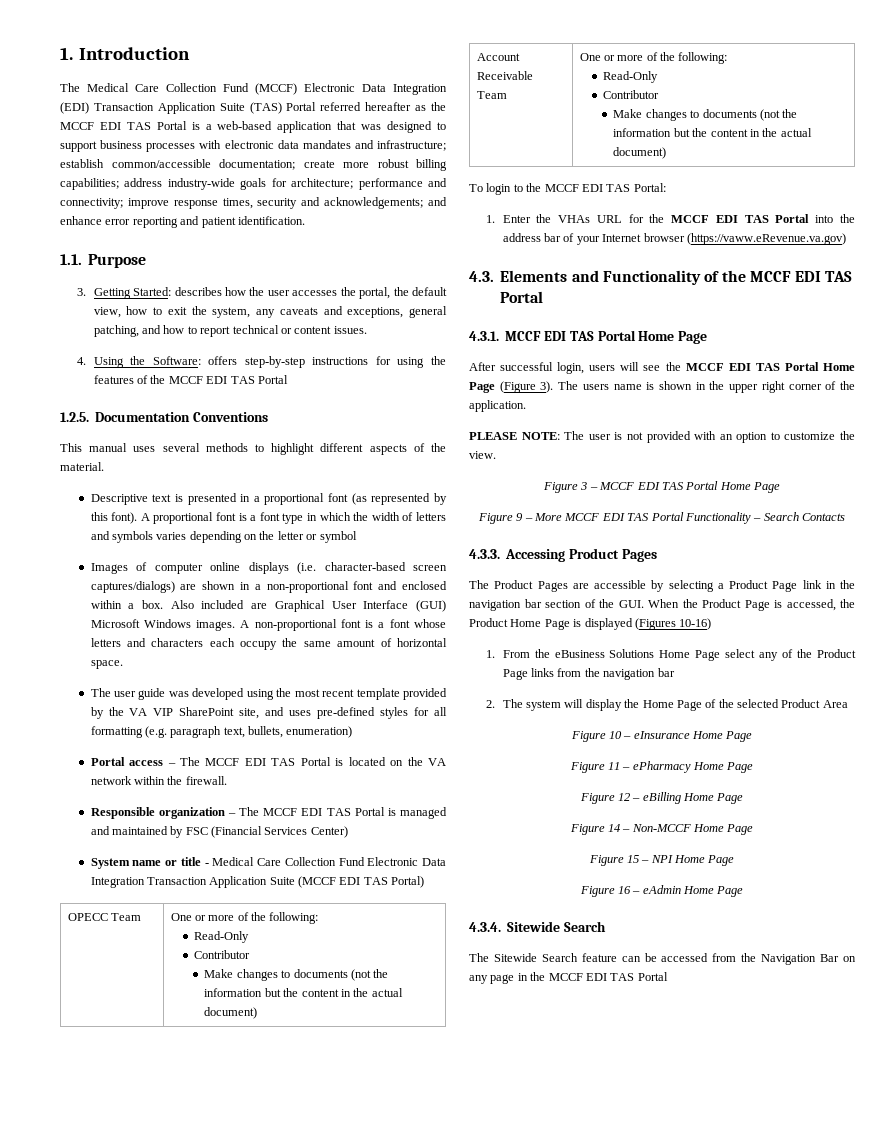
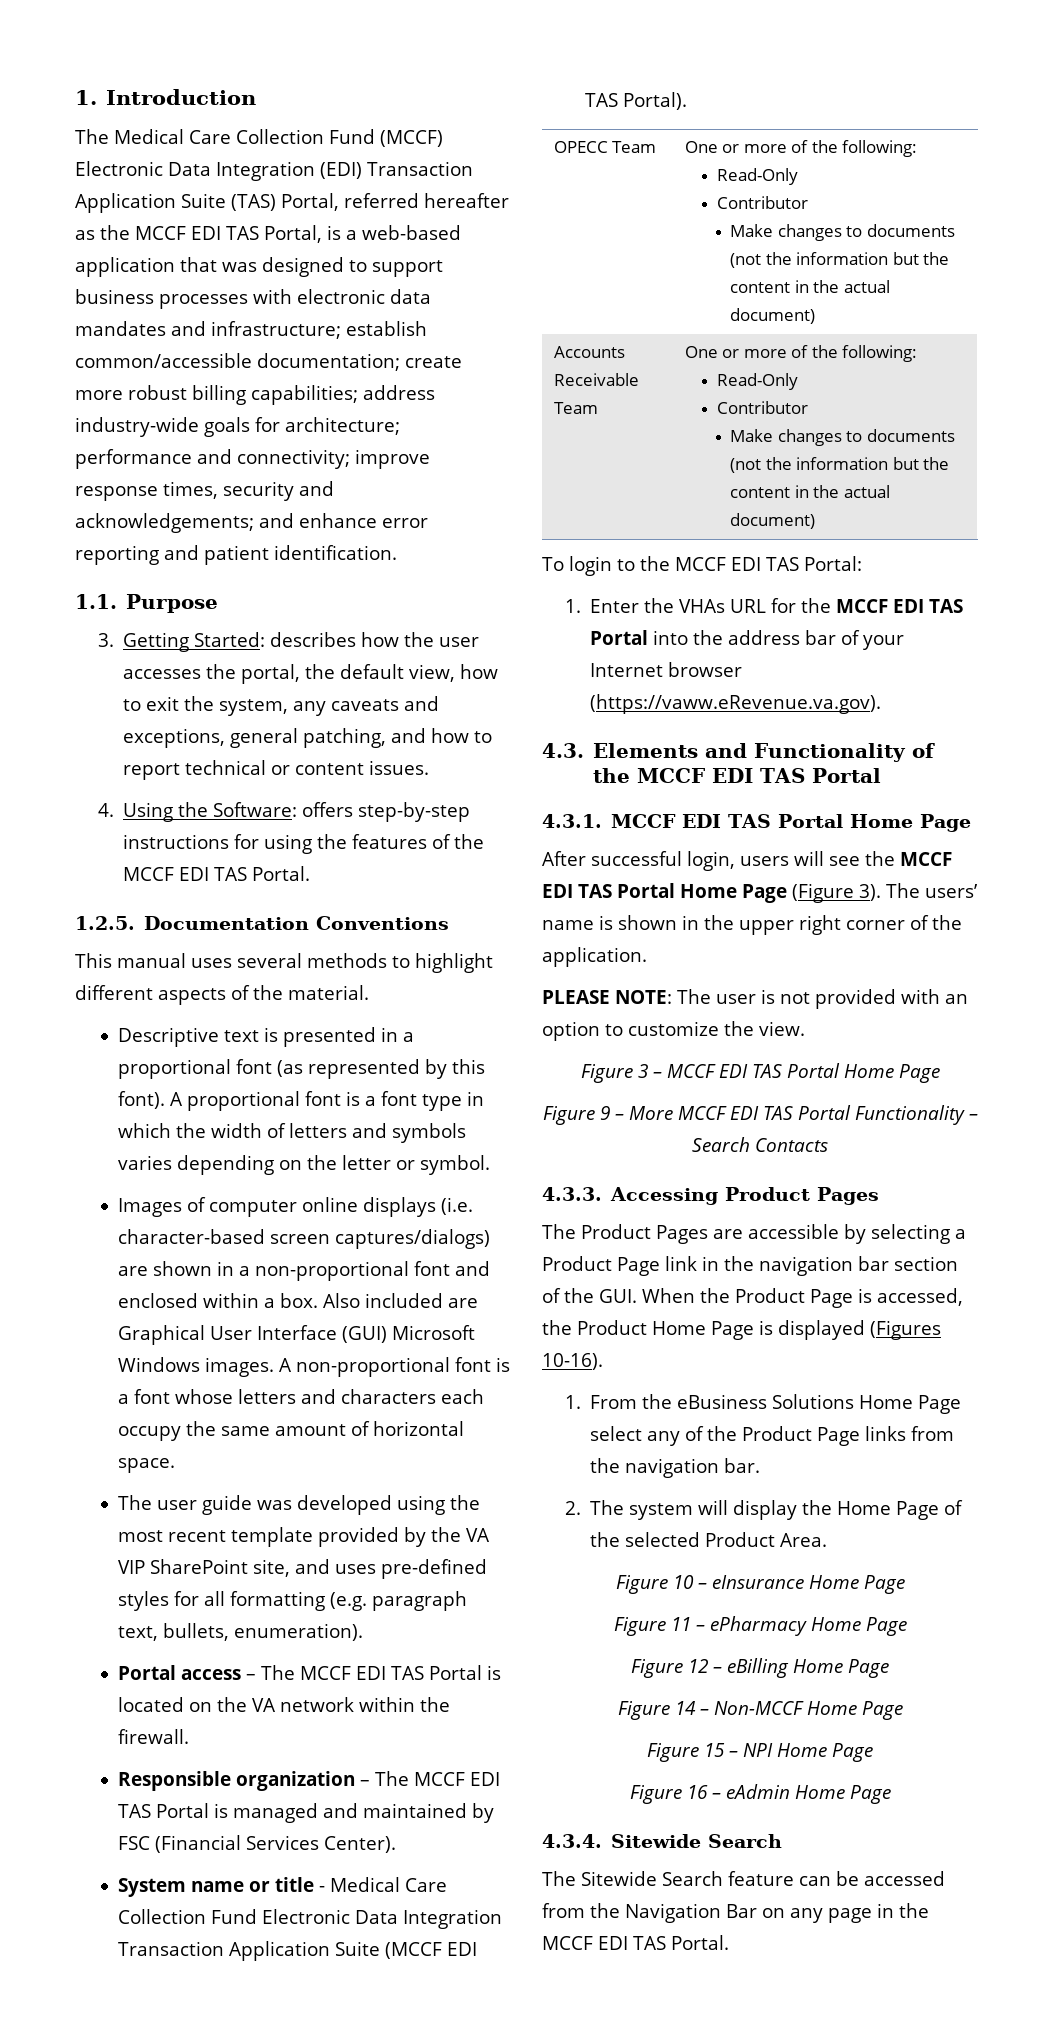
- The Medical Care Collection Fund (MCCF) Electronic Data Integration (EDI) Transaction Application Suite (TAS) Portal referred hereafter as the MCCF EDI TAS Portal is a web-based application that was designed to support business processes with electronic data mandates and infrastructure;
+ The Medical Care Collection Fund (MCCF) Electronic Data Integration (EDI) Transaction Application Suite (TAS) Portal, referred hereafter as the MCCF EDI TAS Portal, is a web-based application that was designed to support business processes with electronic data mandates and infrastructure;
- 4. Using the Software: offers step-by-step instructions for using the features of the MCCF EDI TAS Portal
+ 4. Using the Software: offers step-by-step instructions for using the features of the MCCF EDI TAS Portal.
- A proportional font is a font type in which the width of letters and symbols varies depending on the letter or symbol
+ A proportional font is a font type in which the width of letters and symbols varies depending on the letter or symbol.
- The user guide was developed using the most recent template provided by the VA VIP SharePoint site, and uses pre-defined styles for all formatting (e.g. paragraph text, bullets, enumeration)
+ The user guide was developed using the most recent template provided by the VA VIP SharePoint site, and uses pre-defined styles for all formatting (e.g. paragraph text, bullets, enumeration).
- Responsible organization – The MCCF EDI TAS Portal is managed and maintained by FSC (Financial Services Center)
+ Responsible organization – The MCCF EDI TAS Portal is managed and maintained by FSC (Financial Services Center).
- System name or title - Medical Care Collection Fund Electronic Data Integration Transaction Application Suite (MCCF EDI TAS Portal)
+ System name or title - Medical Care Collection Fund Electronic Data Integration Transaction Application Suite (MCCF EDI TAS Portal).
- Account Receivable Team | One or more of the following:
+ Accounts Receivable Team | One or more of the following:
- 1. Enter the VHAs URL for the MCCF EDI TAS Portal into the address bar of your Internet browser (https://vaww.eRevenue.va.gov)
+ 1. Enter the VHAs URL for the MCCF EDI TAS Portal into the address bar of your Internet browser (https://vaww.eRevenue.va.gov).
- The users name is shown in the upper right corner of the application.
+ The users’ name is shown in the upper right corner of the application.
- The Product Pages are accessible by selecting a Product Page link in the navigation bar section of the GUI. When the Product Page is accessed, the Product Home Page is displayed (Figures 10-16)
+ The Product Pages are accessible by selecting a Product Page link in the navigation bar section of the GUI. When the Product Page is accessed, the Product Home Page is displayed (Figures 10-16).
- 1. From the eBusiness Solutions Home Page select any of the Product Page links from the navigation bar
+ 1. From the eBusiness Solutions Home Page select any of the Product Page links from the navigation bar.
- 2. The system will display the Home Page of the selected Product Area
+ 2. The system will display the Home Page of the selected Product Area.
- The Sitewide Search feature can be accessed from the Navigation Bar on any page in the MCCF EDI TAS Portal
+ The Sitewide Search feature can be accessed from the Navigation Bar on any page in the MCCF EDI TAS Portal.

